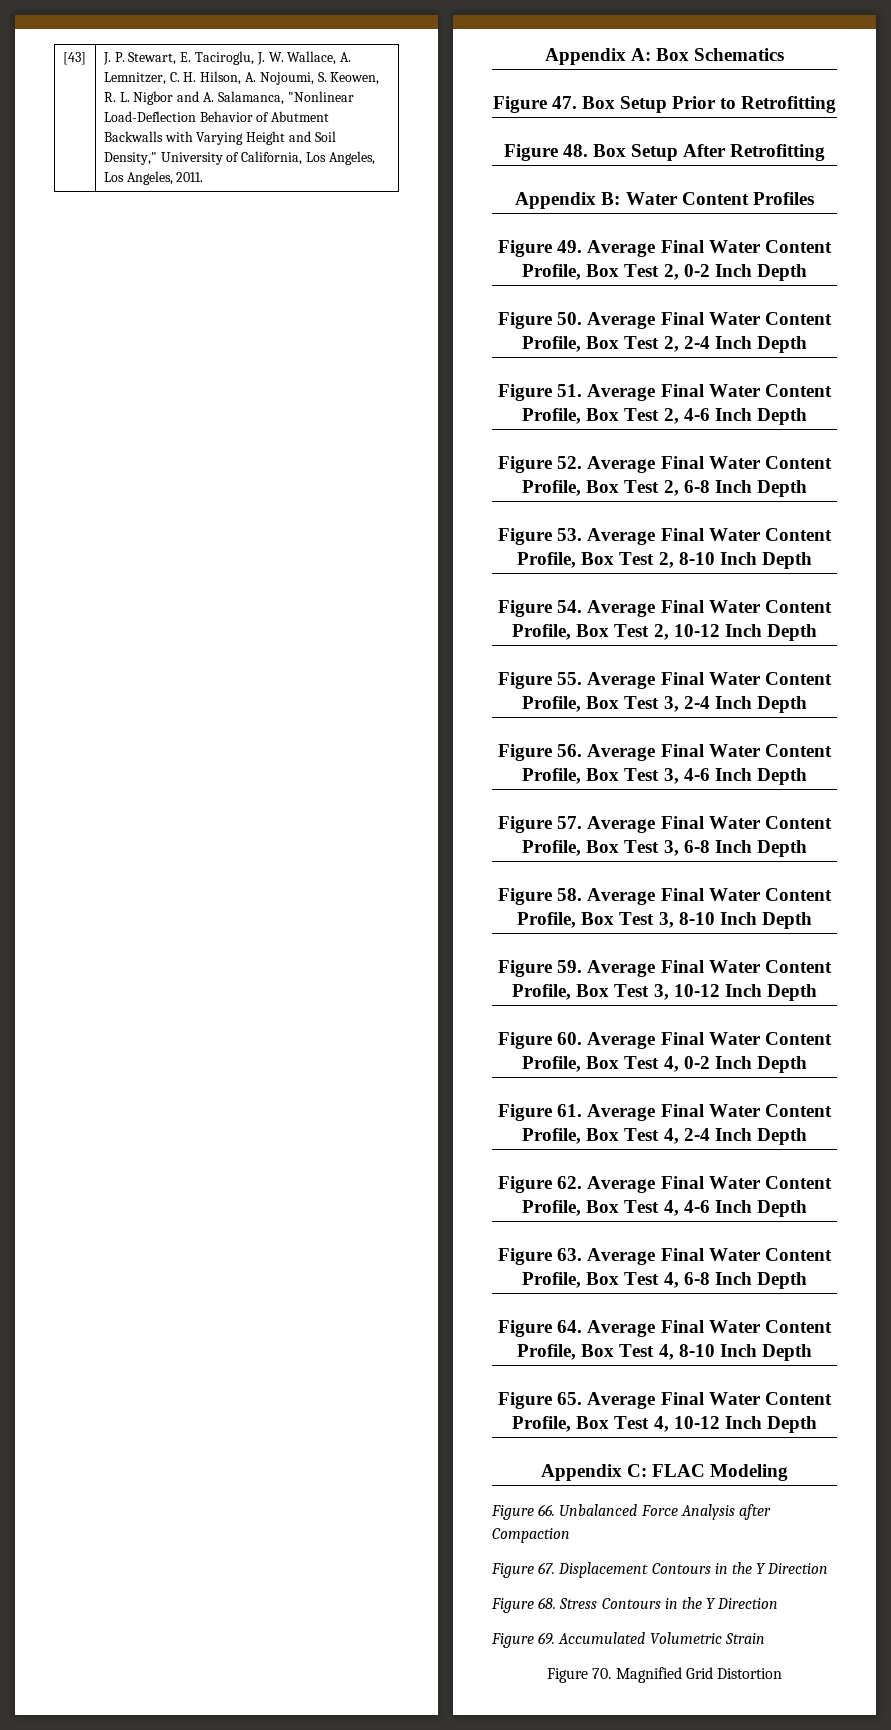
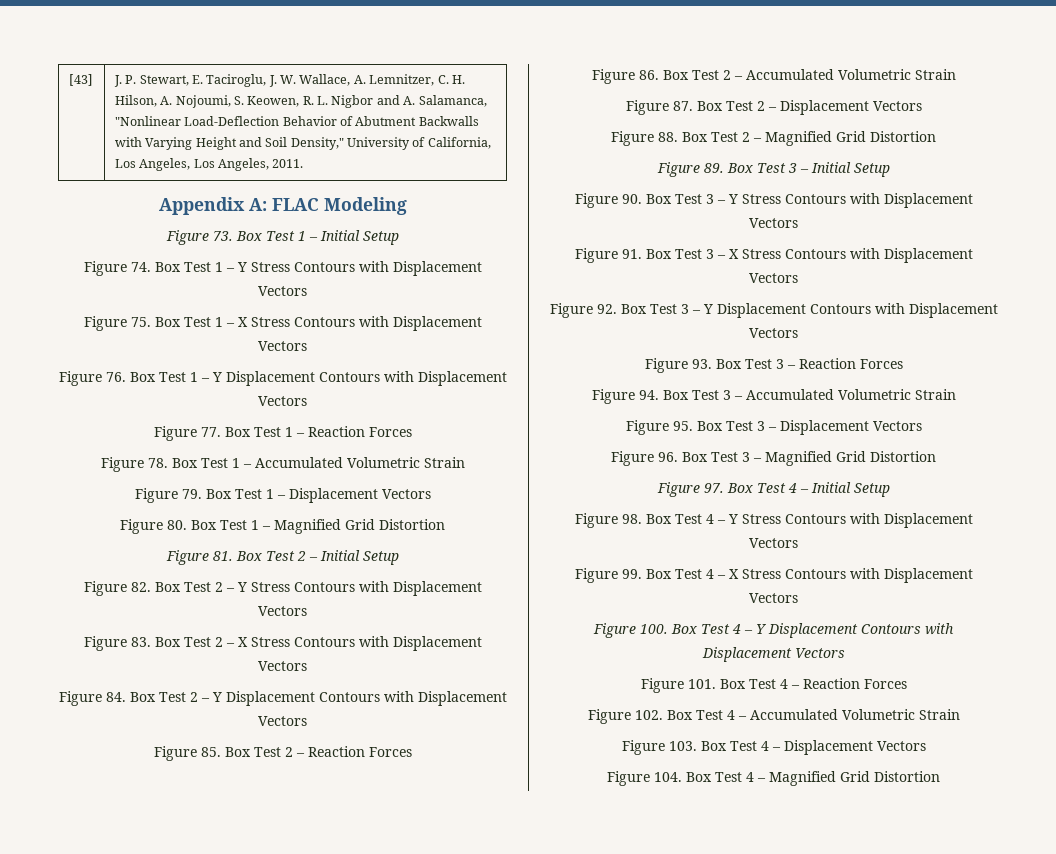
- Appendix A: Box Schematics
- Figure 47. Box Setup Prior to Retrofitting
- Figure 48. Box Setup After Retrofitting
- Appendix B: Water Content Profiles
- Figure 49. Average Final Water Content Profile, Box Test 2, 0-2 Inch Depth
- Figure 50. Average Final Water Content Profile, Box Test 2, 2-4 Inch Depth
- Figure 51. Average Final Water Content Profile, Box Test 2, 4-6 Inch Depth
- Figure 52. Average Final Water Content Profile, Box Test 2, 6-8 Inch Depth
- Figure 53. Average Final Water Content Profile, Box Test 2, 8-10 Inch Depth
- Figure 54. Average Final Water Content Profile, Box Test 2, 10-12 Inch Depth
- Figure 55. Average Final Water Content Profile, Box Test 3, 2-4 Inch Depth
- Figure 56. Average Final Water Content Profile, Box Test 3, 4-6 Inch Depth
- Figure 57. Average Final Water Content Profile, Box Test 3, 6-8 Inch Depth
- Figure 58. Average Final Water Content Profile, Box Test 3, 8-10 Inch Depth
- Figure 59. Average Final Water Content Profile, Box Test 3, 10-12 Inch Depth
- Figure 60. Average Final Water Content Profile, Box Test 4, 0-2 Inch Depth
- Figure 61. Average Final Water Content Profile, Box Test 4, 2-4 Inch Depth
- Figure 62. Average Final Water Content Profile, Box Test 4, 4-6 Inch Depth
- Figure 63. Average Final Water Content Profile, Box Test 4, 6-8 Inch Depth
- Figure 64. Average Final Water Content Profile, Box Test 4, 8-10 Inch Depth
- Figure 65. Average Final Water Content Profile, Box Test 4, 10-12 Inch Depth
- Appendix C: FLAC Modeling
- Figure 66. Unbalanced Force Analysis after Compaction
- Figure 67. Displacement Contours in the Y Direction
- Figure 68. Stress Contours in the Y Direction
- Figure 69. Accumulated Volumetric Strain
- Figure 70. Magnified Grid Distortion
+ Appendix A: FLAC Modeling
+ Figure 73. Box Test 1 – Initial Setup
+ Figure 74. Box Test 1 – Y Stress Contours with Displacement Vectors
+ Figure 75. Box Test 1 – X Stress Contours with Displacement Vectors
+ Figure 76. Box Test 1 – Y Displacement Contours with Displacement Vectors
+ Figure 77. Box Test 1 – Reaction Forces
+ Figure 78. Box Test 1 – Accumulated Volumetric Strain
+ Figure 79. Box Test 1 – Displacement Vectors
+ Figure 80. Box Test 1 – Magnified Grid Distortion
+ Figure 81. Box Test 2 – Initial Setup
+ Figure 82. Box Test 2 – Y Stress Contours with Displacement Vectors
+ Figure 83. Box Test 2 – X Stress Contours with Displacement Vectors
+ Figure 84. Box Test 2 – Y Displacement Contours with Displacement Vectors
+ Figure 85. Box Test 2 – Reaction Forces
+ Figure 86. Box Test 2 – Accumulated Volumetric Strain
+ Figure 87. Box Test 2 – Displacement Vectors
+ Figure 88. Box Test 2 – Magnified Grid Distortion
+ Figure 89. Box Test 3 – Initial Setup
+ Figure 90. Box Test 3 – Y Stress Contours with Displacement Vectors
+ Figure 91. Box Test 3 – X Stress Contours with Displacement Vectors
+ Figure 92. Box Test 3 – Y Displacement Contours with Displacement Vectors
+ Figure 93. Box Test 3 – Reaction Forces
+ Figure 94. Box Test 3 – Accumulated Volumetric Strain
+ Figure 95. Box Test 3 – Displacement Vectors
+ Figure 96. Box Test 3 – Magnified Grid Distortion
+ Figure 97. Box Test 4 – Initial Setup
+ Figure 98. Box Test 4 – Y Stress Contours with Displacement Vectors
+ Figure 99. Box Test 4 – X Stress Contours with Displacement Vectors
+ Figure 100. Box Test 4 – Y Displacement Contours with Displacement Vectors
+ Figure 101. Box Test 4 – Reaction Forces
+ Figure 102. Box Test 4 – Accumulated Volumetric Strain
+ Figure 103. Box Test 4 – Displacement Vectors
+ Figure 104. Box Test 4 – Magnified Grid Distortion

